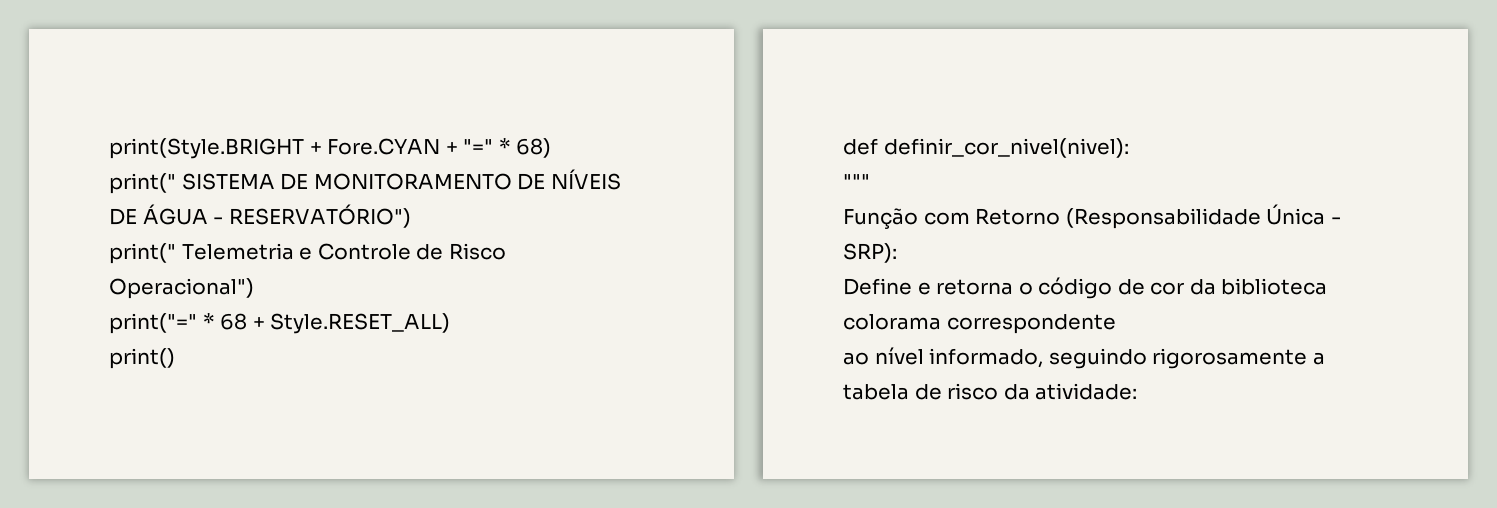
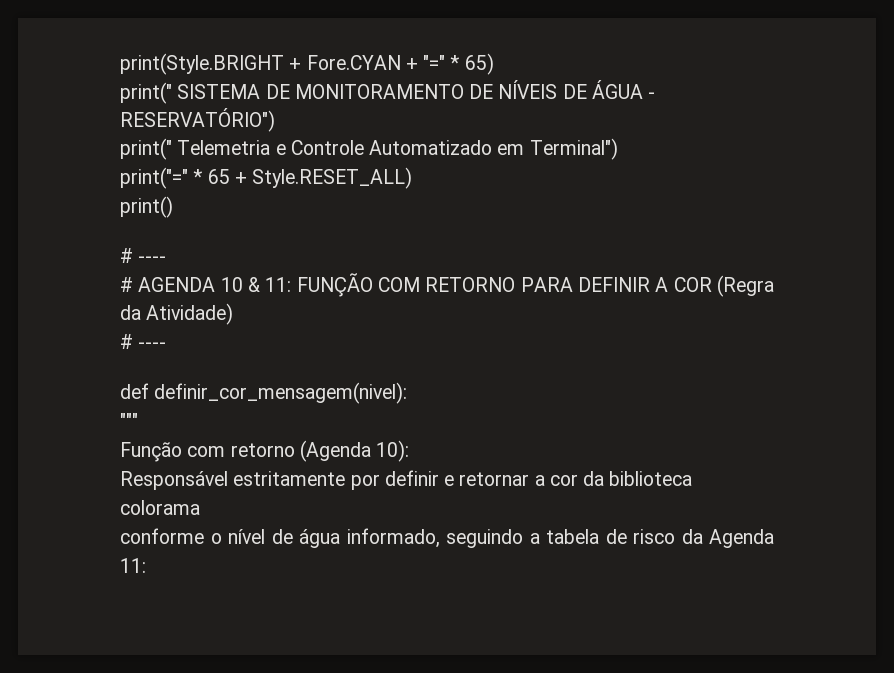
- print(Style.BRIGHT + Fore.CYAN + "=" * 68)
+ print(Style.BRIGHT + Fore.CYAN + "=" * 65)
- print(" Telemetria e Controle de Risco Operacional")
+ print(" Telemetria e Controle Automatizado em Terminal")
- print("=" * 68 + Style.RESET_ALL)
+ print("=" * 65 + Style.RESET_ALL)
  print()
+ # ----
+ # AGENDA 10 & 11: FUNÇÃO COM RETORNO PARA DEFINIR A COR (Regra da Atividade)
+ # ----
- def definir_cor_nivel(nivel):
+ def definir_cor_mensagem(nivel):
- Função com Retorno (Responsabilidade Única - SRP):
- Define e retorna o código de cor da biblioteca colorama correspondente
- ao nível informado, seguindo rigorosamente a tabela de risco da atividade:
+ Função com retorno (Agenda 10):
+ Responsável estritamente por definir e retornar a cor da biblioteca colorama
+ conforme o nível de água informado, seguindo a tabela de risco da Agenda 11:

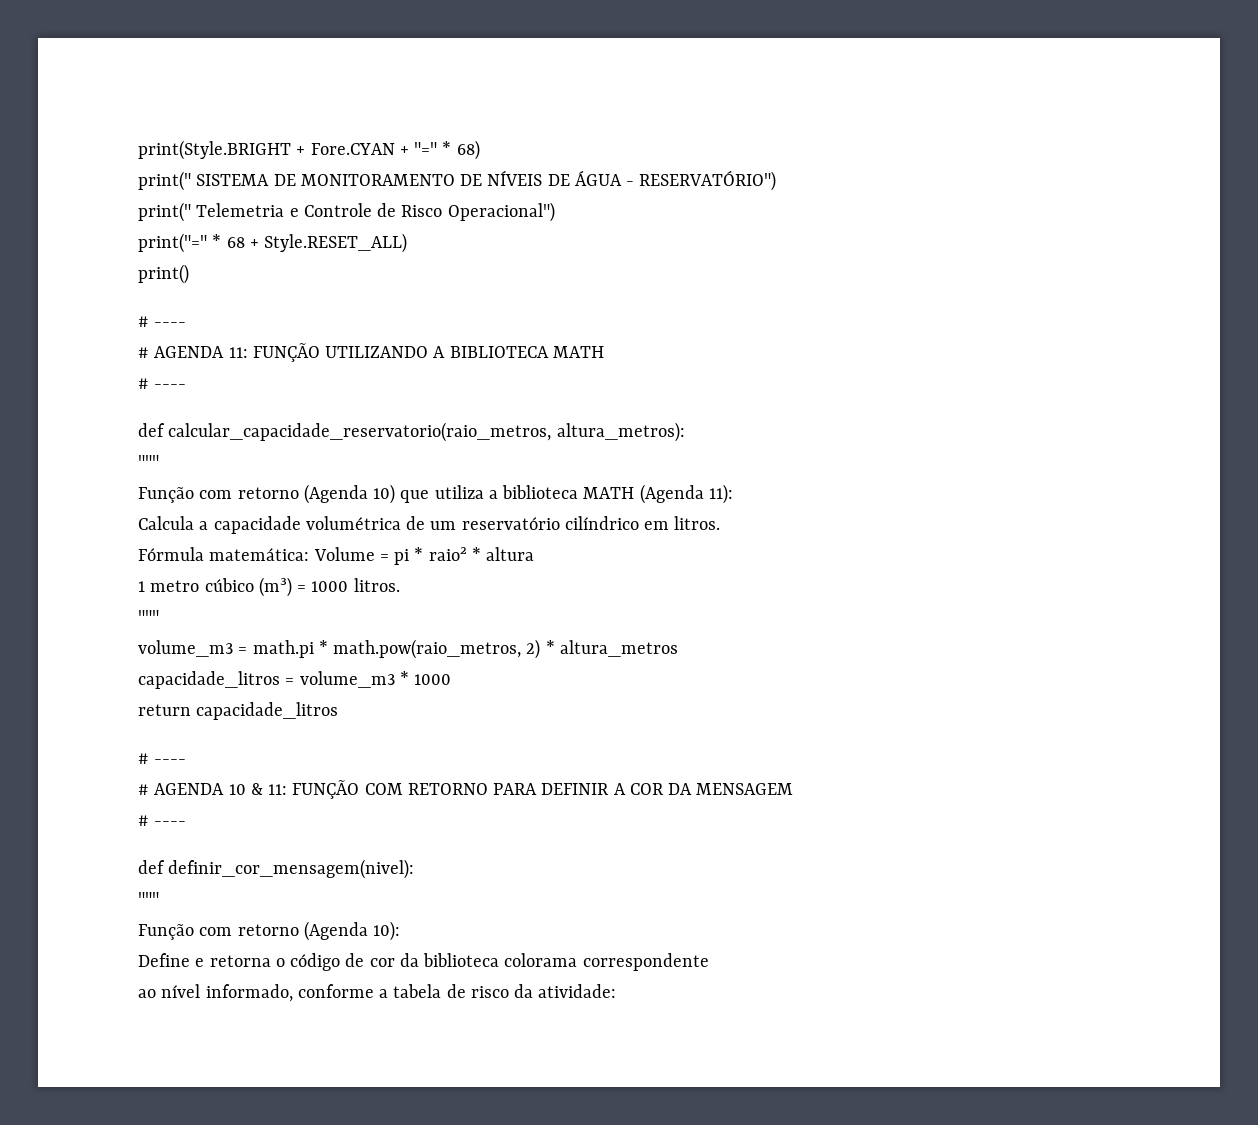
- print(Style.BRIGHT + Fore.CYAN + "=" * 65)
+ print(Style.BRIGHT + Fore.CYAN + "=" * 68)
- print(" Telemetria e Controle Automatizado em Terminal")
+ print(" Telemetria e Controle de Risco Operacional")
- print("=" * 65 + Style.RESET_ALL)
+ print("=" * 68 + Style.RESET_ALL)
+ # AGENDA 11: FUNÇÃO UTILIZANDO A BIBLIOTECA MATH
+ # ----
+ def calcular_capacidade_reservatorio(raio_metros, altura_metros):
+ """
+ Função com retorno (Agenda 10) que utiliza a biblioteca MATH (Agenda 11):
+ Calcula a capacidade volumétrica de um reservatório cilíndrico em litros.
+ Fórmula matemática: Volume = pi * raio² * altura
+ 1 metro cúbico (m³) = 1000 litros.
+ """
+ volume_m3 = math.pi * math.pow(raio_metros, 2) * altura_metros
+ capacidade_litros = volume_m3 * 1000
+ return capacidade_litros
+ # ----
- # AGENDA 10 & 11: FUNÇÃO COM RETORNO PARA DEFINIR A COR (Regra da Atividade)
+ # AGENDA 10 & 11: FUNÇÃO COM RETORNO PARA DEFINIR A COR DA MENSAGEM
- Responsável estritamente por definir e retornar a cor da biblioteca colorama
- conforme o nível de água informado, seguindo a tabela de risco da Agenda 11:
+ Define e retorna o código de cor da biblioteca colorama correspondente
+ ao nível informado, conforme a tabela de risco da atividade:

